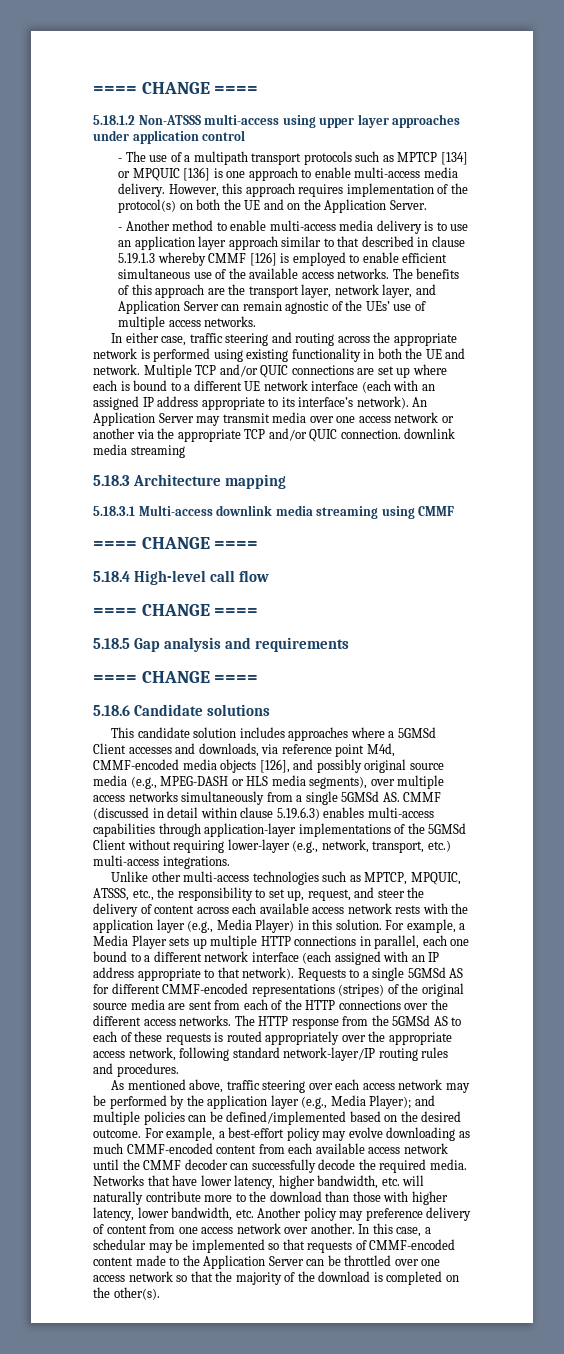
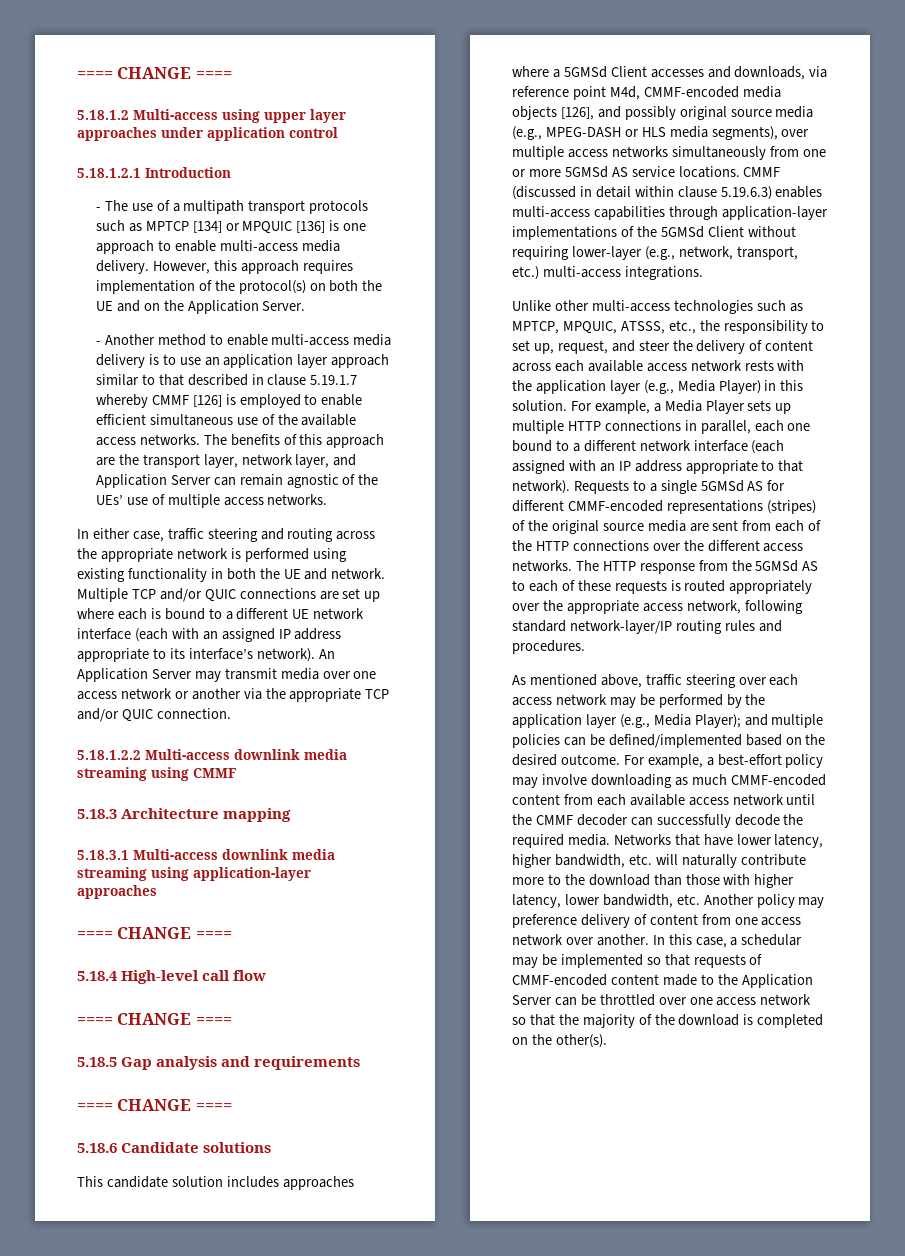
- 5.18.1.2 Non-ATSSS multi-access using upper layer approaches under application control
+ 5.18.1.2 Multi-access using upper layer approaches under application control
+ 5.18.1.2.1 Introduction
- - Another method to enable multi-access media delivery is to use an application layer approach similar to that described in clause 5.19.1.3 whereby CMMF [126] is employed to enable efficient simultaneous use of the available access networks.
+ - Another method to enable multi-access media delivery is to use an application layer approach similar to that described in clause 5.19.1.7 whereby CMMF [126] is employed to enable efficient simultaneous use of the available access networks.
- An Application Server may transmit media over one access network or another via the appropriate TCP and/or QUIC connection. downlink media streaming
+ An Application Server may transmit media over one access network or another via the appropriate TCP and/or QUIC connection.
+ 5.18.1.2.2 Multi-access downlink media streaming using CMMF
- 5.18.3.1 Multi-access downlink media streaming using CMMF
+ 5.18.3.1 Multi-access downlink media streaming using application-layer approaches
- This candidate solution includes approaches where a 5GMSd Client accesses and downloads, via reference point M4d, CMMF-encoded media objects [126], and possibly original source media (e.g., MPEG-DASH or HLS media segments), over multiple access networks simultaneously from a single 5GMSd AS. CMMF (discussed in detail within clause 5.19.6.3) enables multi-access capabilities through application-layer implementations of the 5GMSd Client without requiring lower-layer (e.g., network, transport, etc.) multi-access integrations.
+ This candidate solution includes approaches where a 5GMSd Client accesses and downloads, via reference point M4d, CMMF-encoded media objects [126], and possibly original source media (e.g., MPEG-DASH or HLS media segments), over multiple access networks simultaneously from one or more 5GMSd AS service locations. CMMF (discussed in detail within clause 5.19.6.3) enables multi-access capabilities through application-layer implementations of the 5GMSd Client without requiring lower-layer (e.g., network, transport, etc.) multi-access integrations.
- For example, a best-effort policy may evolve downloading as much CMMF-encoded content from each available access network until the CMMF decoder can successfully decode the required media.
+ For example, a best-effort policy may involve downloading as much CMMF-encoded content from each available access network until the CMMF decoder can successfully decode the required media.

